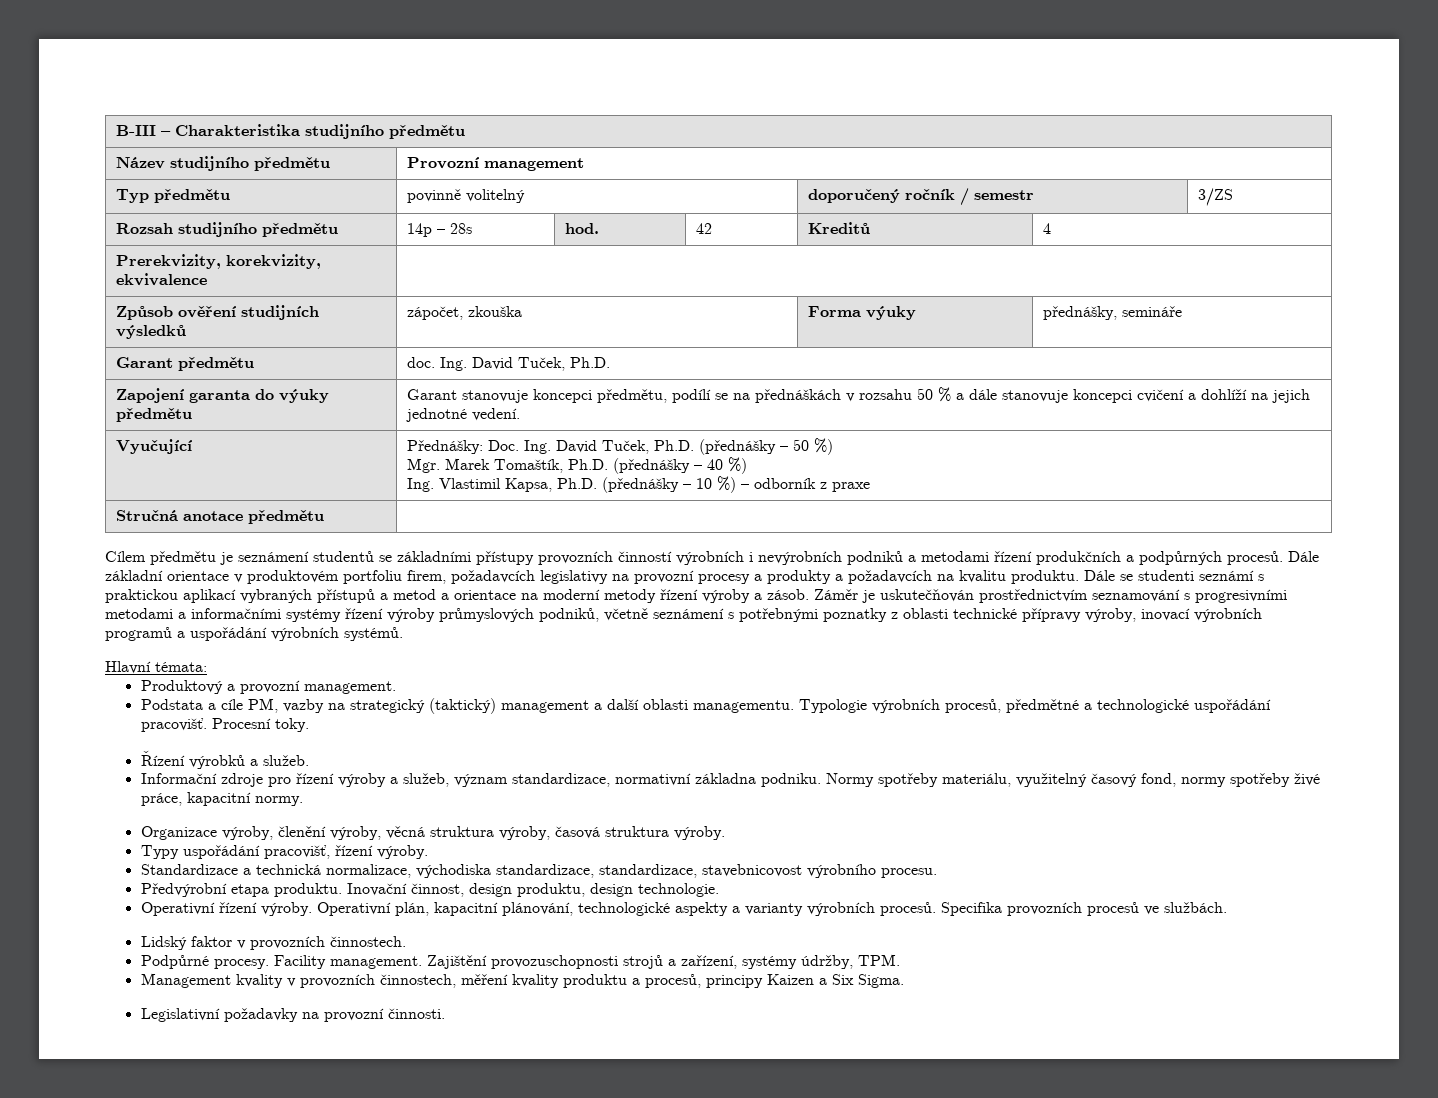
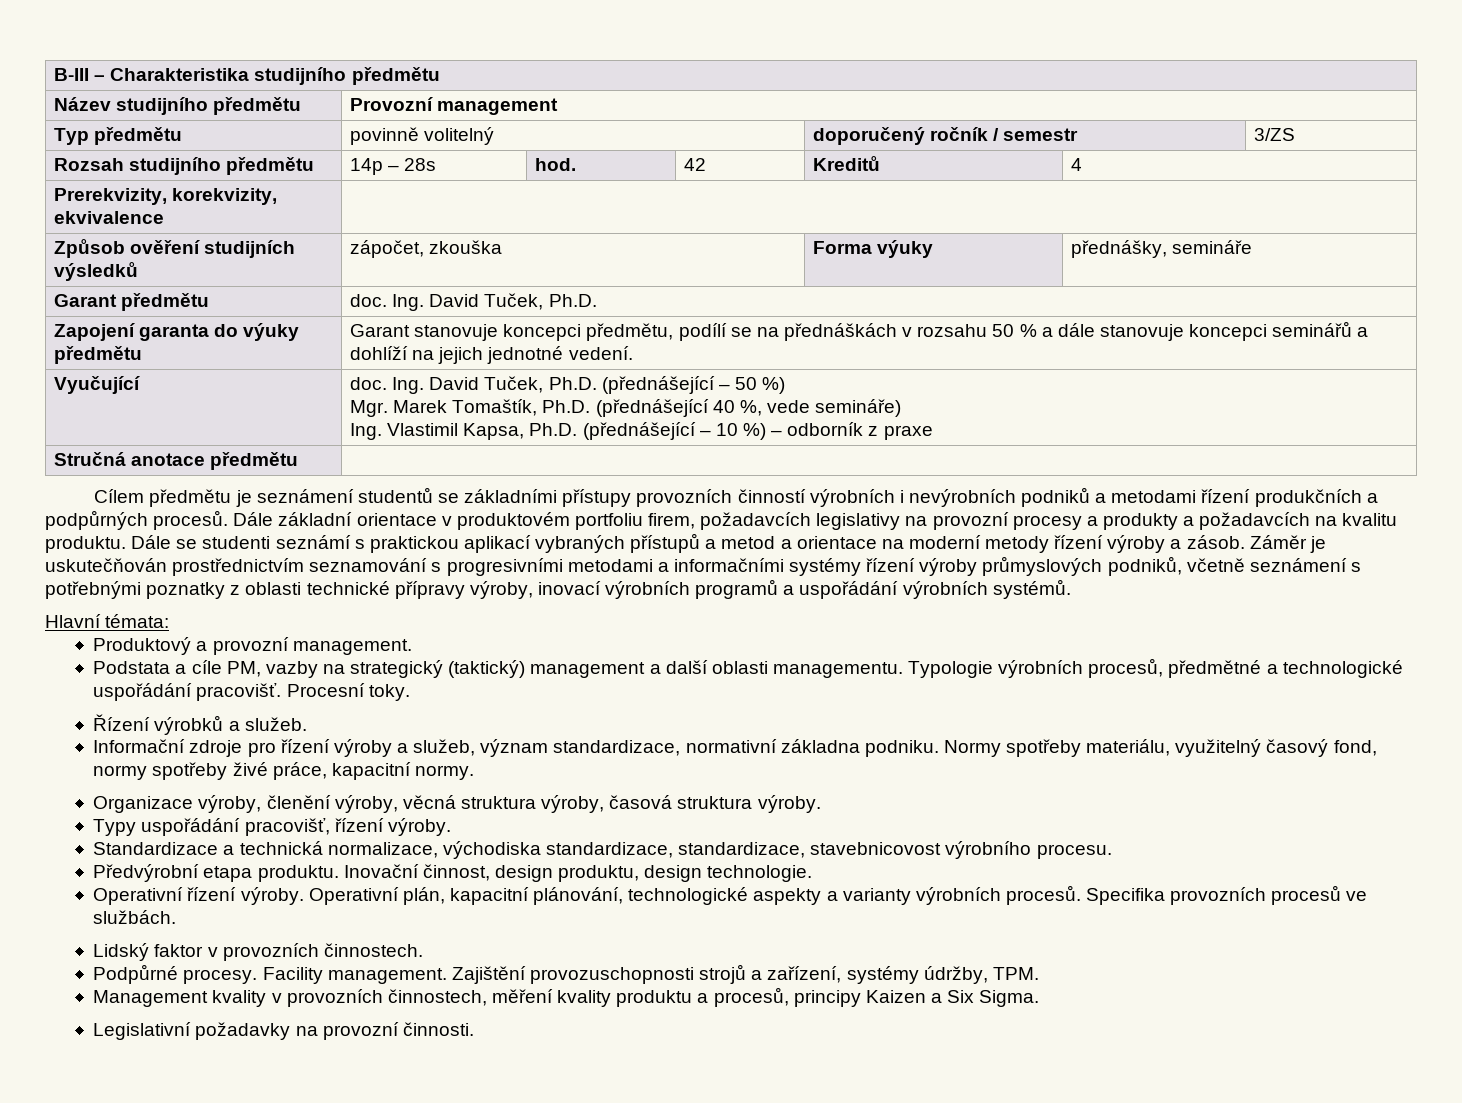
- Zapojení garanta do výuky předmětu | Garant stanovuje koncepci předmětu, podílí se na přednáškách v rozsahu 50 % a dále stanovuje koncepci cvičení a dohlíží na jejich jednotné vedení.
+ Zapojení garanta do výuky předmětu | Garant stanovuje koncepci předmětu, podílí se na přednáškách v rozsahu 50 % a dále stanovuje koncepci seminářů a dohlíží na jejich jednotné vedení.
- Vyučující | Přednášky: Doc. Ing. David Tuček, Ph.D. (přednášky – 50 %)
- Mgr. Marek Tomaštík, Ph.D. (přednášky – 40 %)
- Ing. Vlastimil Kapsa, Ph.D. (přednášky – 10 %) – odborník z praxe
+ Vyučující | doc. Ing. David Tuček, Ph.D. (přednášející – 50 %)
+ Mgr. Marek Tomaštík, Ph.D. (přednášející 40 %, vede semináře)
+ Ing. Vlastimil Kapsa, Ph.D. (přednášející – 10 %) – odborník z praxe

